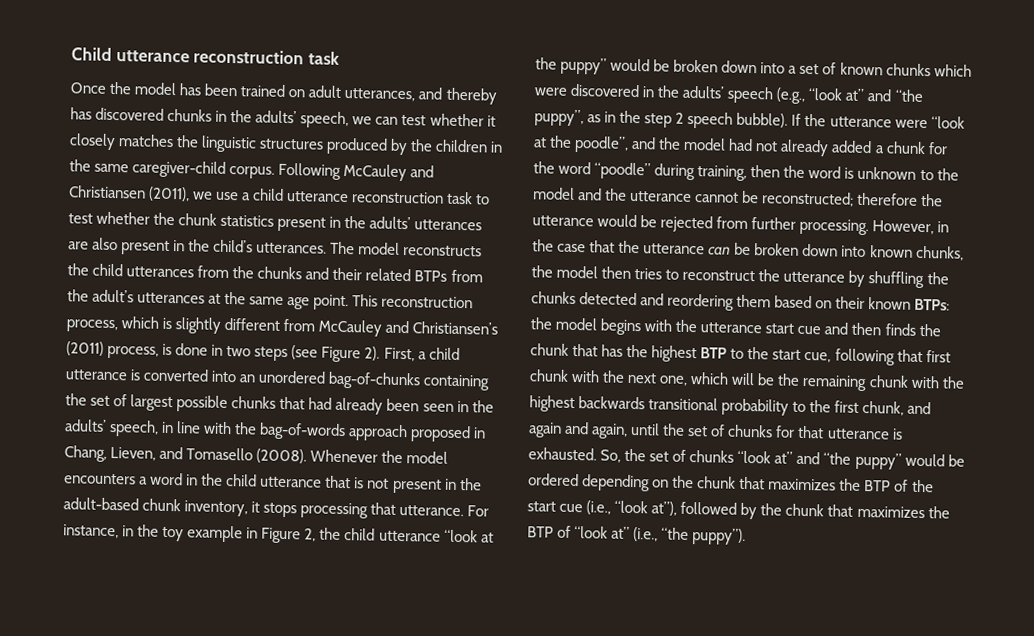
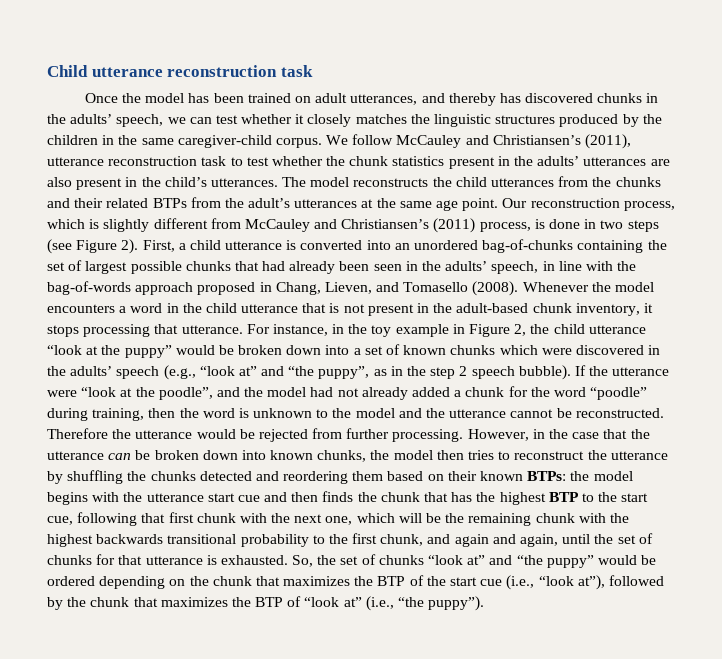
- Following McCauley and Christiansen (2011), we use a child utterance reconstruction task to test whether the chunk statistics present in the adults’ utterances are also present in the child’s utterances.
+ We follow McCauley and Christiansen’s (2011), utterance reconstruction task to test whether the chunk statistics present in the adults’ utterances are also present in the child’s utterances.
- This reconstruction process, which is slightly different from McCauley and Christiansen’s (2011) process, is done in two steps (see Figure 2).
+ Our reconstruction process, which is slightly different from McCauley and Christiansen’s (2011) process, is done in two steps (see Figure 2).
- If the utterance were “look at the poodle”, and the model had not already added a chunk for the word “poodle” during training, then the word is unknown to the model and the utterance cannot be reconstructed; therefore the utterance would be rejected from further processing.
+ If the utterance were “look at the poodle”, and the model had not already added a chunk for the word “poodle” during training, then the word is unknown to the model and the utterance cannot be reconstructed. Therefore the utterance would be rejected from further processing.

